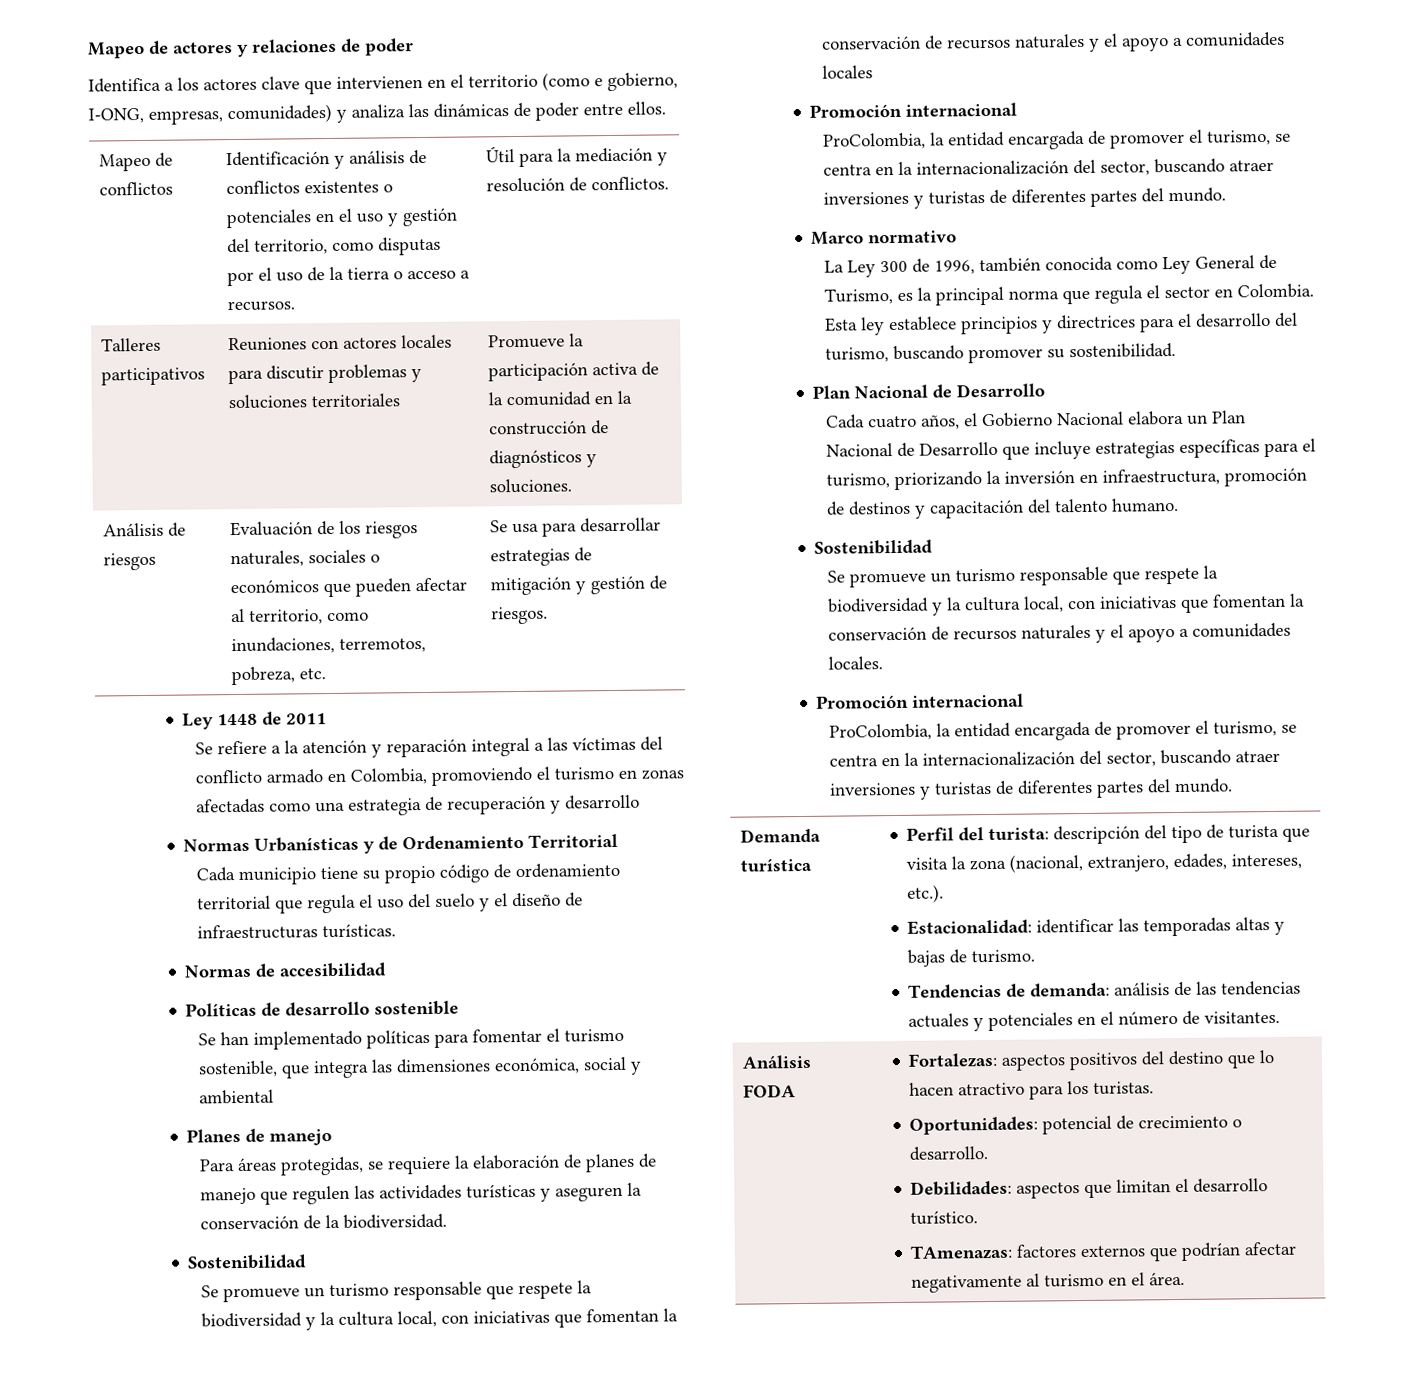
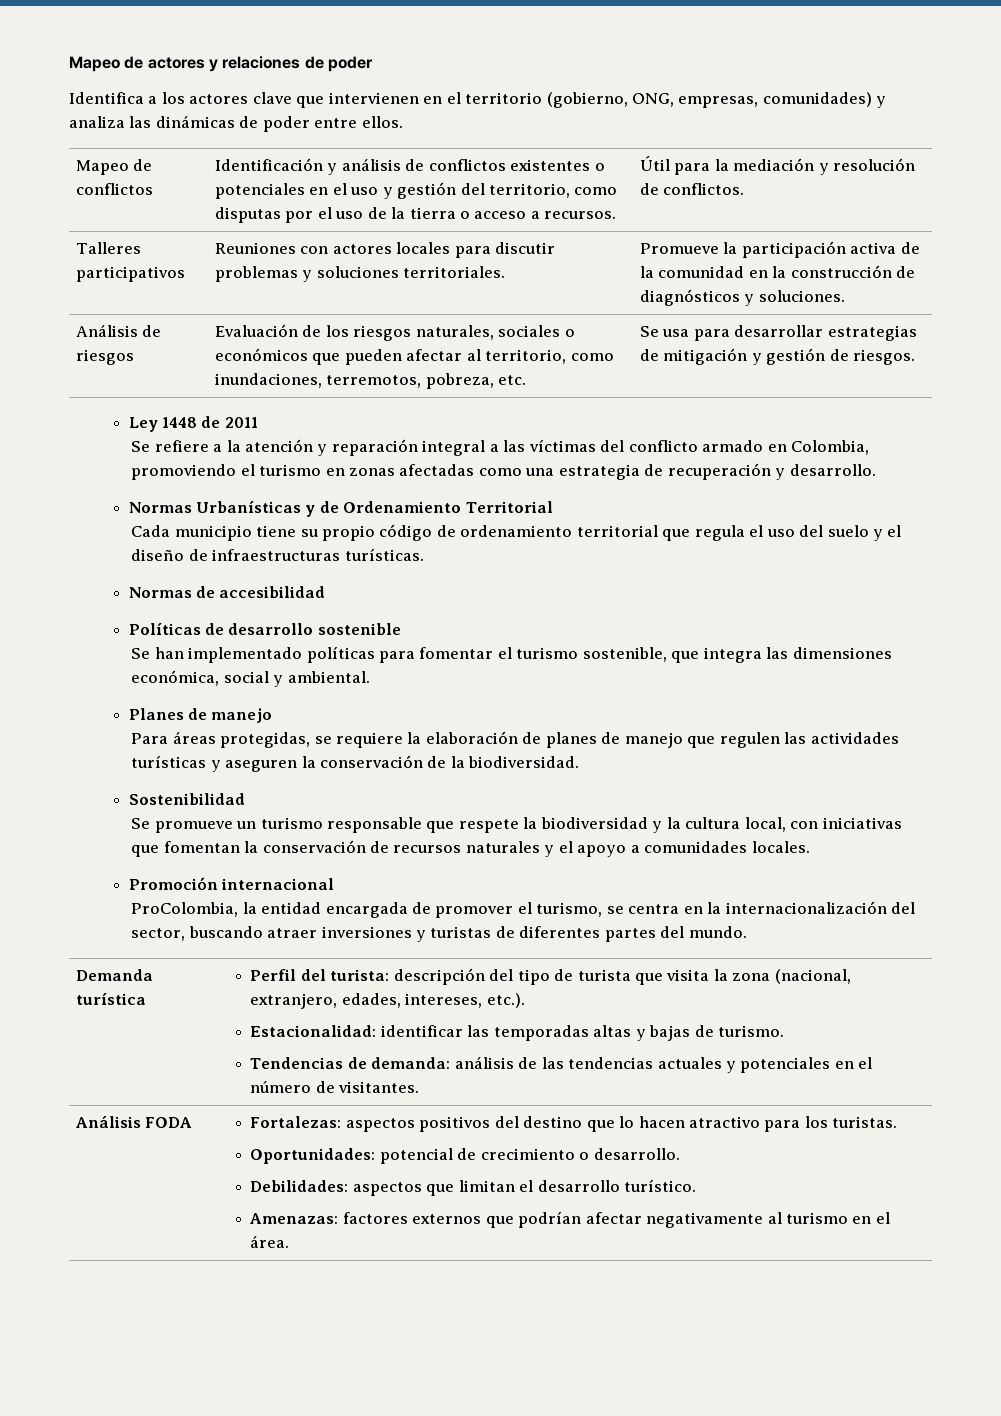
- Identifica a los actores clave que intervienen en el territorio (como e gobierno, I-ONG, empresas, comunidades) y analiza las dinámicas de poder entre ellos.
+ Identifica a los actores clave que intervienen en el territorio (gobierno, ONG, empresas, comunidades) y analiza las dinámicas de poder entre ellos.
- Talleres participativos | Reuniones con actores locales para discutir problemas y soluciones territoriales | Promueve la participación activa de la comunidad en la construcción de diagnósticos y soluciones.
+ Talleres participativos | Reuniones con actores locales para discutir problemas y soluciones territoriales. | Promueve la participación activa de la comunidad en la construcción de diagnósticos y soluciones.
- Se refiere a la atención y reparación integral a las víctimas del conflicto armado en Colombia, promoviendo el turismo en zonas afectadas como una estrategia de recuperación y desarrollo
+ Se refiere a la atención y reparación integral a las víctimas del conflicto armado en Colombia, promoviendo el turismo en zonas afectadas como una estrategia de recuperación y desarrollo.
- Se han implementado políticas para fomentar el turismo sostenible, que integra las dimensiones económica, social y ambiental
+ Se han implementado políticas para fomentar el turismo sostenible, que integra las dimensiones económica, social y ambiental.
- Se promueve un turismo responsable que respete la biodiversidad y la cultura local, con iniciativas que fomentan la conservación de recursos naturales y el apoyo a comunidades locales
- Promoción internacional
- ProColombia, la entidad encargada de promover el turismo, se centra en la internacionalización del sector, buscando atraer inversiones y turistas de diferentes partes del mundo.
- Marco normativo
- La Ley 300 de 1996, también conocida como Ley General de Turismo, es la principal norma que regula el sector en Colombia. Esta ley establece principios y directrices para el desarrollo del turismo, buscando promover su sostenibilidad.
- Plan Nacional de Desarrollo
- Cada cuatro años, el Gobierno Nacional elabora un Plan Nacional de Desarrollo que incluye estrategias específicas para el turismo, priorizando la inversión en infraestructura, promoción de destinos y capacitación del talento humano.
- Sostenibilidad
  Análisis FODA | Fortalezas: aspectos positivos del destino que lo hacen atractivo para los turistas.
  Oportunidades: potencial de crecimiento o desarrollo.
  Debilidades: aspectos que limitan el desarrollo turístico.
- TAmenazas: factores externos que podrían afectar negativamente al turismo en el área.
+ Amenazas: factores externos que podrían afectar negativamente al turismo en el área.

